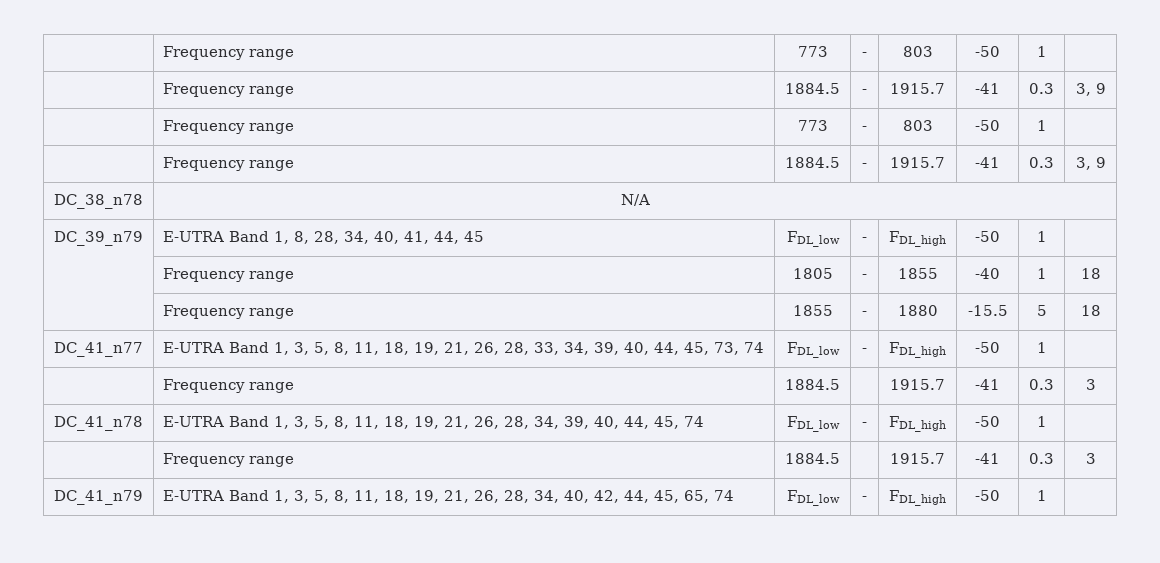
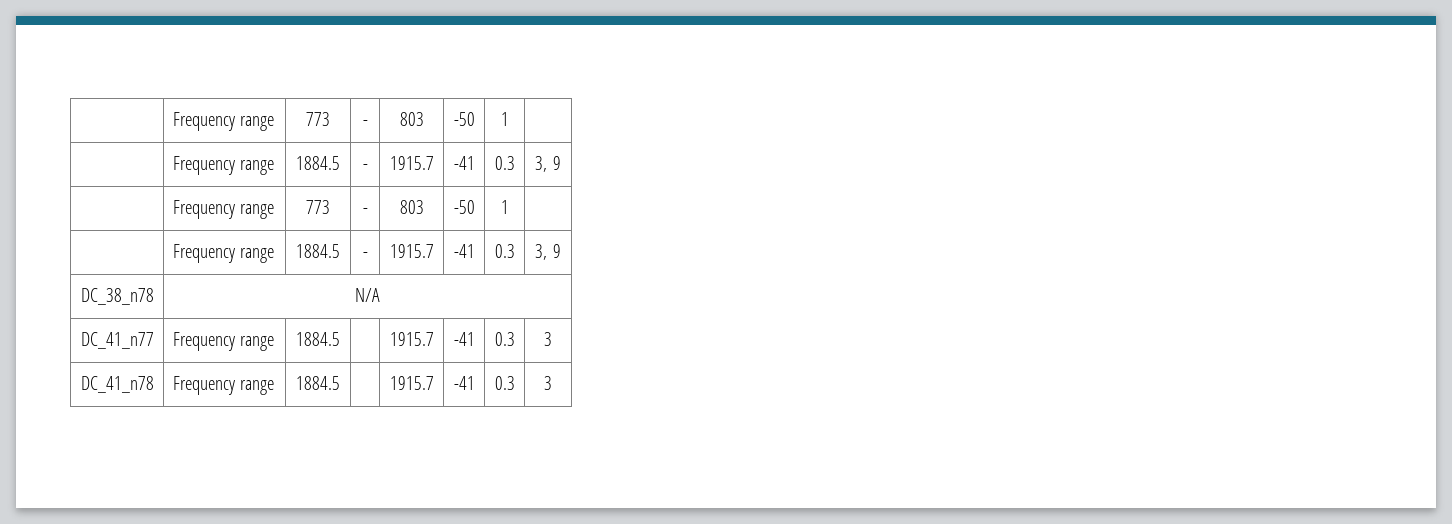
- DC_39_n79 | E-UTRA Band 1, 8, 28, 34, 40, 41, 44, 45 | FDL_low | - | FDL_high | -50 | 1 |
- | Frequency range | 1805 | - | 1855 | -40 | 1 | 18
- | Frequency range | 1855 | - | 1880 | -15.5 | 5 | 18
- DC_41_n77 | E-UTRA Band 1, 3, 5, 8, 11, 18, 19, 21, 26, 28, 33, 34, 39, 40, 44, 45, 73, 74 | FDL_low | - | FDL_high | -50 | 1 |
- | Frequency range | 1884.5 | | 1915.7 | -41 | 0.3 | 3
+ DC_41_n77 | Frequency range | 1884.5 | | 1915.7 | -41 | 0.3 | 3
- DC_41_n78 | E-UTRA Band 1, 3, 5, 8, 11, 18, 19, 21, 26, 28, 34, 39, 40, 44, 45, 74 | FDL_low | - | FDL_high | -50 | 1 |
- | Frequency range | 1884.5 | | 1915.7 | -41 | 0.3 | 3
- DC_41_n79 | E-UTRA Band 1, 3, 5, 8, 11, 18, 19, 21, 26, 28, 34, 40, 42, 44, 45, 65, 74 | FDL_low | - | FDL_high | -50 | 1 |
+ DC_41_n78 | Frequency range | 1884.5 | | 1915.7 | -41 | 0.3 | 3

